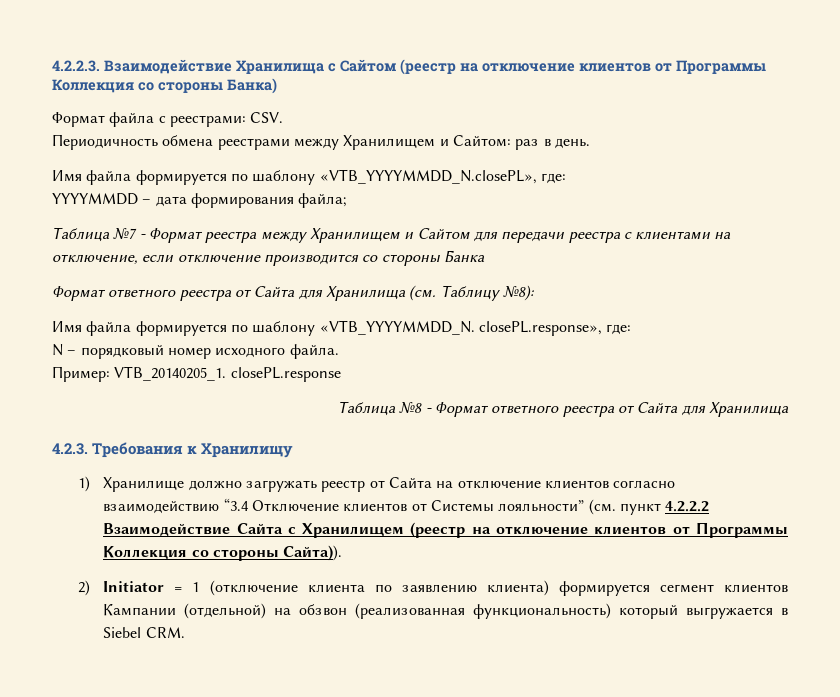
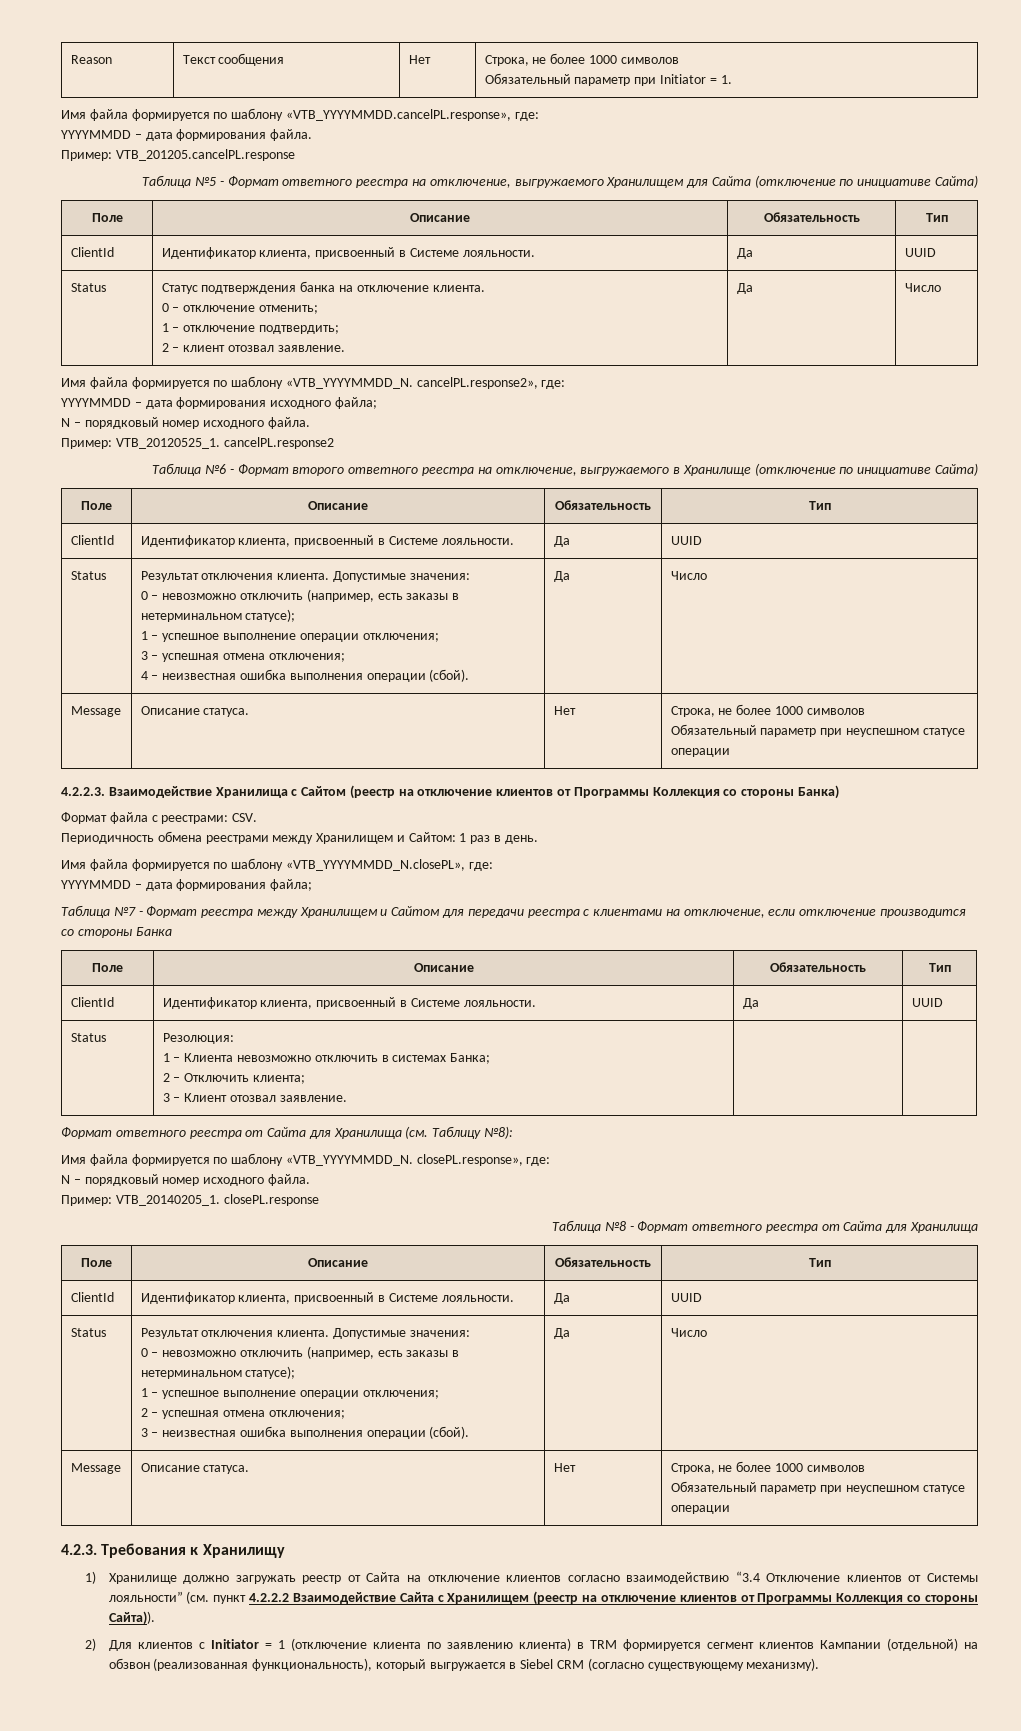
+ Reason | Текст сообщения | Нет | Строка, не более 1000 символов
+ Обязательный параметр при Initiator = 1.
+ Имя файла формируется по шаблону «VTB_YYYYMMDD.cancelPL.response», где:
+ YYYYMMDD – дата формирования файла.
+ Пример: VTB_201205.cancelPL.response
+ Таблица №5 - Формат ответного реестра на отключение, выгружаемого Хранилищем для Сайта (отключение по инициативе Сайта)
+ Поле | Описание | Обязательность | Тип
+ ClientId | Идентификатор клиента, присвоенный в Системе лояльности. | Да | UUID
+ Status | Статус подтверждения банка на отключение клиента.
+ 0 – отключение отменить;
+ 1 – отключение подтвердить;
+ 2 – клиент отозвал заявление. | Да | Число
+ Имя файла формируется по шаблону «VTB_YYYYMMDD_N. cancelPL.response2», где:
+ YYYYMMDD – дата формирования исходного файла;
+ N – порядковый номер исходного файла.
+ Пример: VTB_20120525_1. cancelPL.response2
+ Таблица №6 - Формат второго ответного реестра на отключение, выгружаемого в Хранилище (отключение по инициативе Сайта)
+ Поле | Описание | Обязательность | Тип
+ ClientId | Идентификатор клиента, присвоенный в Системе лояльности. | Да | UUID
+ Status | Результат отключения клиента. Допустимые значения:
+ 0 – невозможно отключить (например, есть заказы в нетерминальном статусе);
+ 1 – успешное выполнение операции отключения;
+ 3 – успешная отмена отключения;
+ 4 – неизвестная ошибка выполнения операции (сбой). | Да | Число
+ Message | Описание статуса. | Нет | Строка, не более 1000 символов
+ Обязательный параметр при неуспешном статусе операции
- Периодичность обмена реестрами между Хранилищем и Сайтом: раз в день.
+ Периодичность обмена реестрами между Хранилищем и Сайтом: 1 раз в день.
  Таблица №7 - Формат реестра между Хранилищем и Сайтом для передачи реестра с клиентами на отключение, если отключение производится со стороны Банка
+ Поле | Описание | Обязательность | Тип
+ ClientId | Идентификатор клиента, присвоенный в Системе лояльности. | Да | UUID
+ Status | Резолюция:
+ 1 – Клиента невозможно отключить в системах Банка;
+ 2 – Отключить клиента;
+ 3 – Клиент отозвал заявление. | |
  Таблица №8 - Формат ответного реестра от Сайта для Хранилища
+ Поле | Описание | Обязательность | Тип
+ ClientId | Идентификатор клиента, присвоенный в Системе лояльности. | Да | UUID
+ Status | Результат отключения клиента. Допустимые значения:
+ 0 – невозможно отключить (например, есть заказы в нетерминальном статусе);
+ 1 – успешное выполнение операции отключения;
+ 2 – успешная отмена отключения;
+ 3 – неизвестная ошибка выполнения операции (сбой). | Да | Число
+ Message | Описание статуса. | Нет | Строка, не более 1000 символов
+ Обязательный параметр при неуспешном статусе операции
- 2) Initiator = 1 (отключение клиента по заявлению клиента) формируется сегмент клиентов Кампании (отдельной) на обзвон (реализованная функциональность) который выгружается в Siebel CRM.
+ 2) Для клиентов с Initiator = 1 (отключение клиента по заявлению клиента) в TRM формируется сегмент клиентов Кампании (отдельной) на обзвон (реализованная функциональность), который выгружается в Siebel CRM (согласно существующему механизму).

